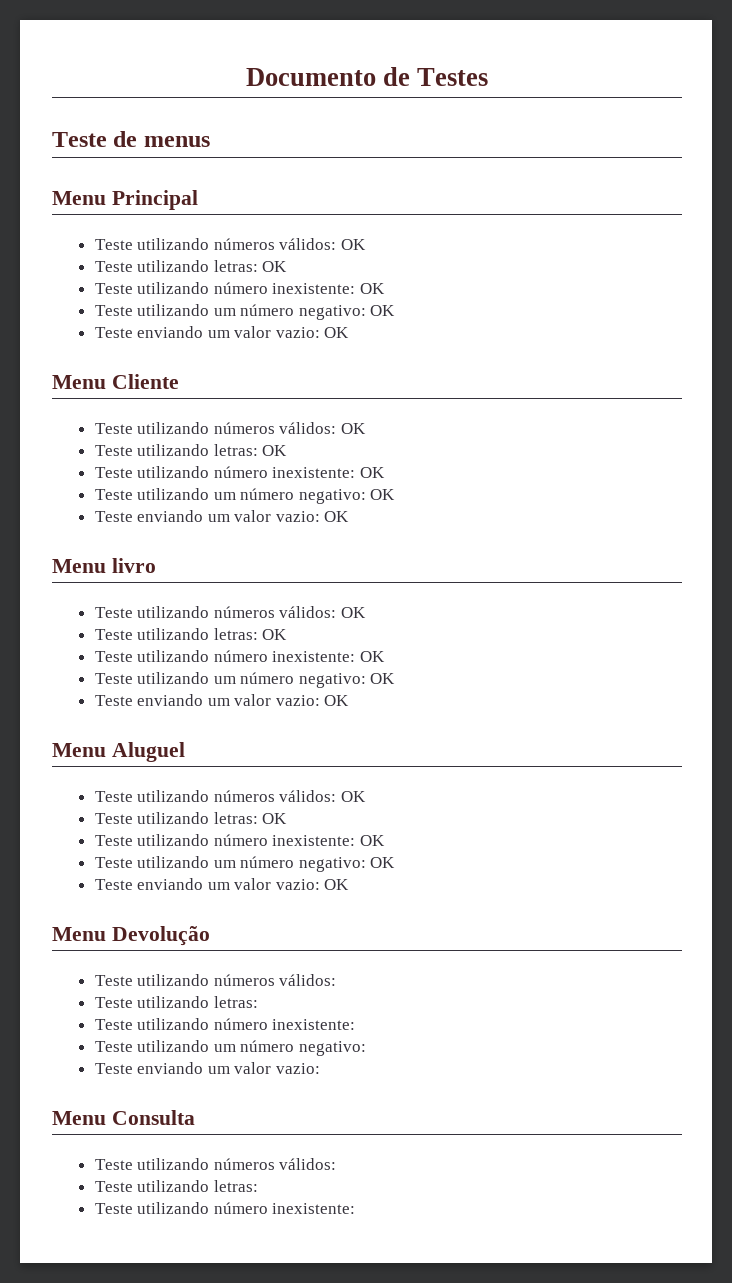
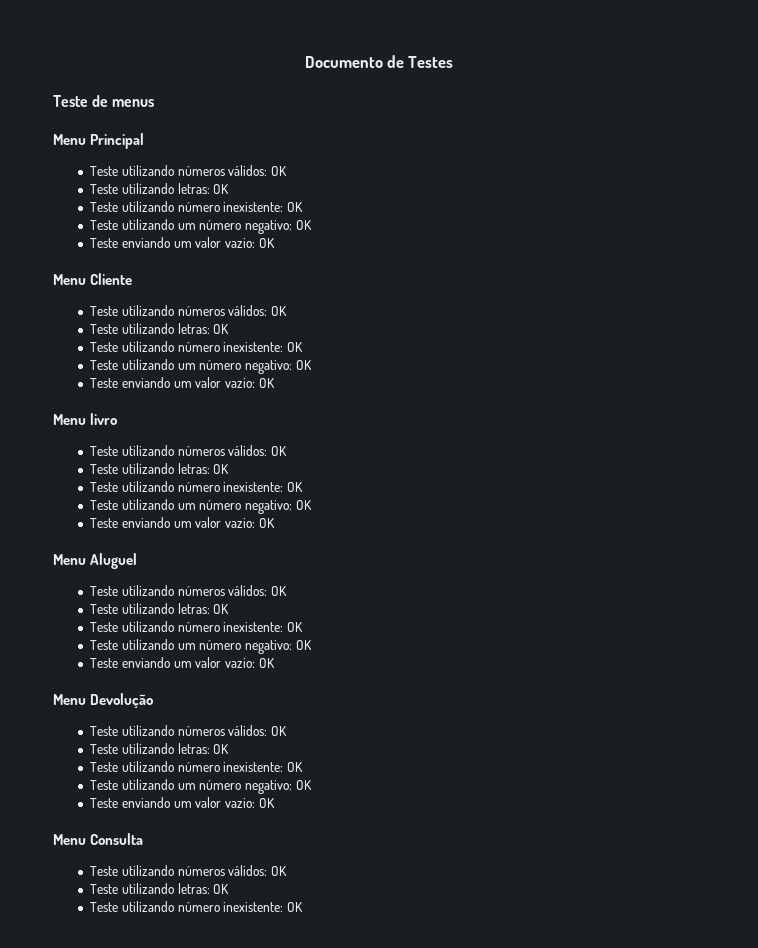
  Menu Devolução
- Teste utilizando números válidos:
- Teste utilizando letras:
- Teste utilizando número inexistente:
- Teste utilizando um número negativo:
- Teste enviando um valor vazio:
+ Teste utilizando números válidos: OK
+ Teste utilizando letras: OK
+ Teste utilizando número inexistente: OK
+ Teste utilizando um número negativo: OK
+ Teste enviando um valor vazio: OK
  Menu Consulta
- Teste utilizando números válidos:
- Teste utilizando letras:
- Teste utilizando número inexistente:
+ Teste utilizando números válidos: OK
+ Teste utilizando letras: OK
+ Teste utilizando número inexistente: OK

